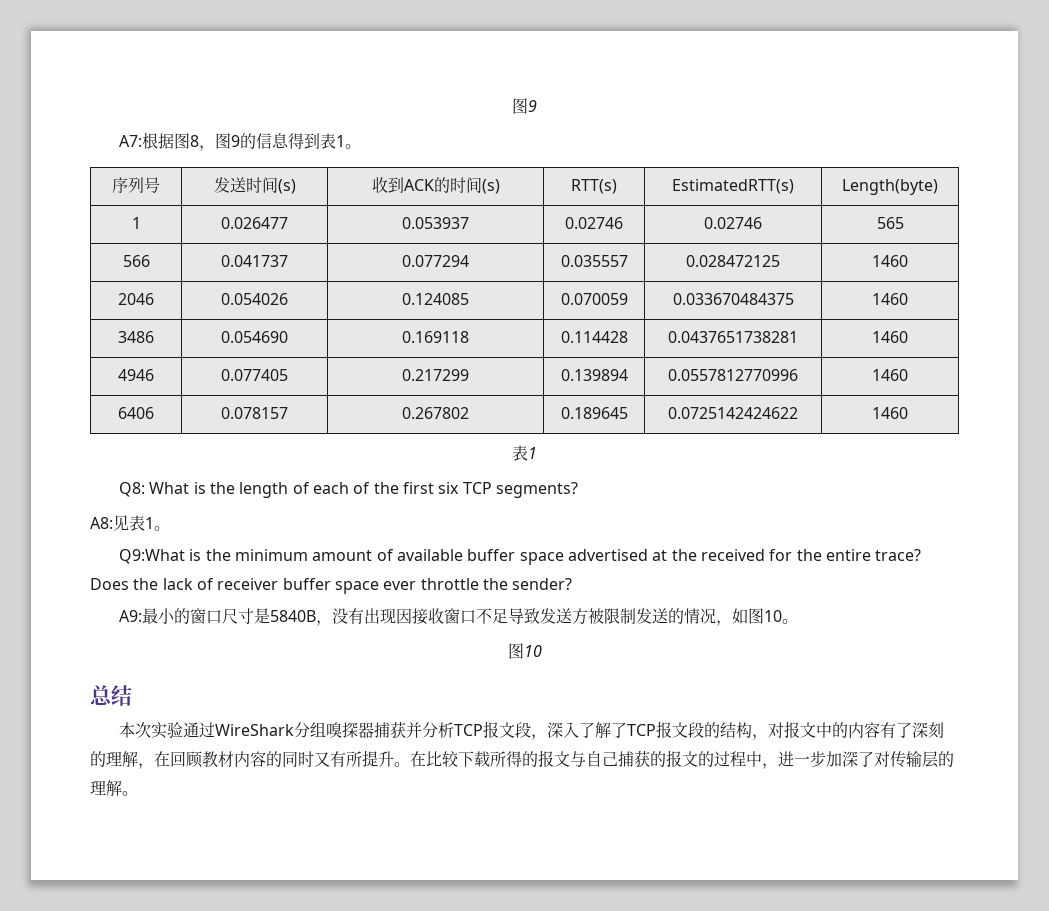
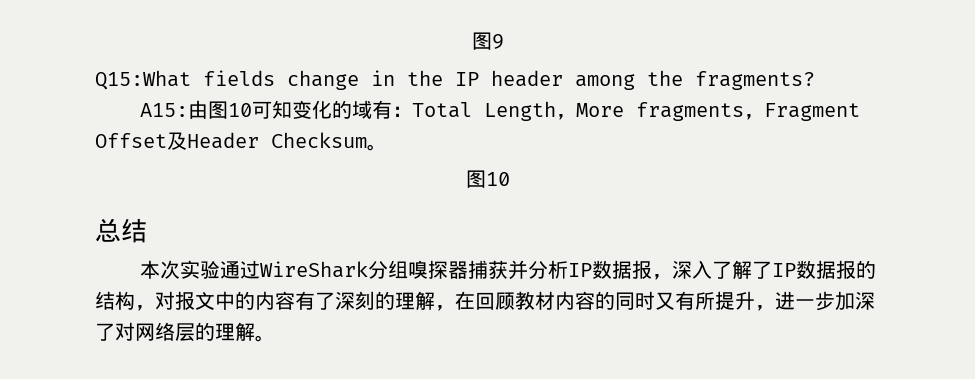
- A7:根据图8，图9的信息得到表1。
- 序列号 | 发送时间(s) | 收到ACK的时间(s) | RTT(s) | EstimatedRTT(s) | Length(byte)
- 1 | 0.026477 | 0.053937 | 0.02746 | 0.02746 | 565
- 566 | 0.041737 | 0.077294 | 0.035557 | 0.028472125 | 1460
- 2046 | 0.054026 | 0.124085 | 0.070059 | 0.033670484375 | 1460
- 3486 | 0.054690 | 0.169118 | 0.114428 | 0.0437651738281 | 1460
- 4946 | 0.077405 | 0.217299 | 0.139894 | 0.0557812770996 | 1460
- 6406 | 0.078157 | 0.267802 | 0.189645 | 0.0725142424622 | 1460
- 表1
- Q8: What is the length of each of the first six TCP segments?
- A8:见表1。
- Q9:What is the minimum amount of available buffer space advertised at the received for the entire trace? Does the lack of receiver buffer space ever throttle the sender?
- A9:最小的窗口尺寸是5840B，没有出现因接收窗口不足导致发送方被限制发送的情况，如图10。
+ Q15:What fields change in the IP header among the fragments?
+ A15:由图10可知变化的域有：Total Length，More fragments，Fragment Offset及Header Checksum。
- 本次实验通过WireShark分组嗅探器捕获并分析TCP报文段，深入了解了TCP报文段的结构，对报文中的内容有了深刻的理解，在回顾教材内容的同时又有所提升。在比较下载所得的报文与自己捕获的报文的过程中，进一步加深了对传输层的理解。
+ 本次实验通过WireShark分组嗅探器捕获并分析IP数据报，深入了解了IP数据报的结构，对报文中的内容有了深刻的理解，在回顾教材内容的同时又有所提升，进一步加深了对网络层的理解。

